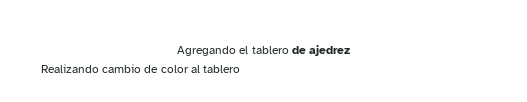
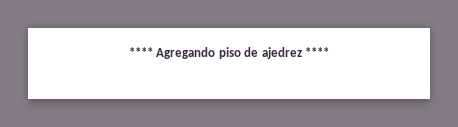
- Agregando el tablero de ajedrez
- Realizando cambio de color al tablero
+ **** Agregando piso de ajedrez ****

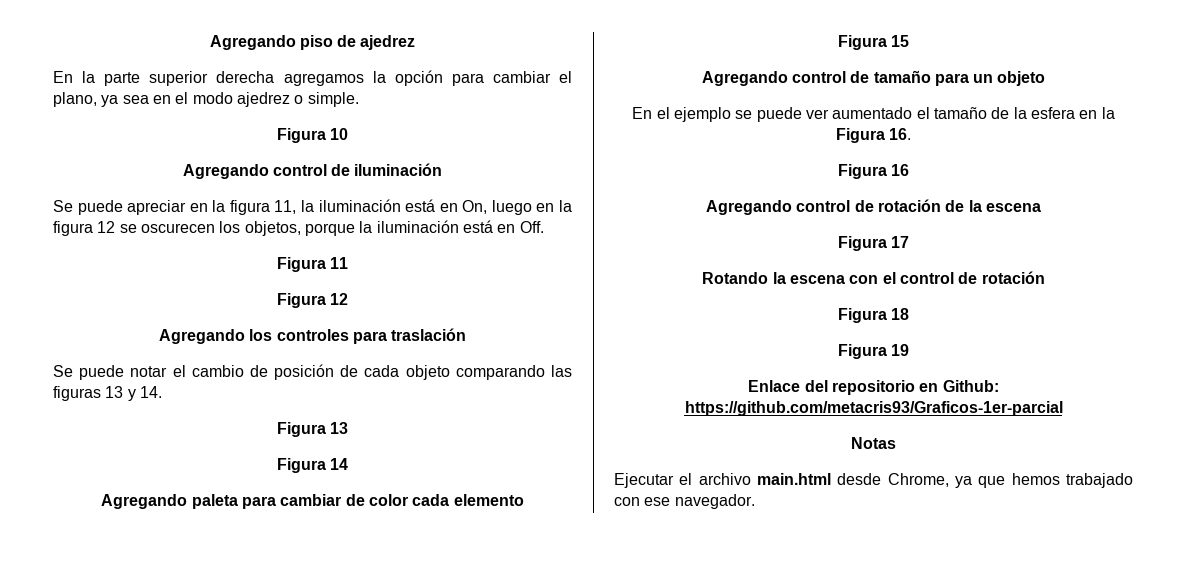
- **** Agregando piso de ajedrez ****
+ Agregando piso de ajedrez
+ En la parte superior derecha agregamos la opción para cambiar el plano, ya sea en el modo ajedrez o simple.
+ Figura 10
+ Agregando control de iluminación
+ Se puede apreciar en la figura 11, la iluminación está en On, luego en la figura 12 se oscurecen los objetos, porque la iluminación está en Off.
+ Figura 11
+ Figura 12
+ Agregando los controles para traslación
+ Se puede notar el cambio de posición de cada objeto comparando las figuras 13 y 14.
+ Figura 13
+ Figura 14
+ Agregando paleta para cambiar de color cada elemento
+ Figura 15
+ Agregando control de tamaño para un objeto
+ En el ejemplo se puede ver aumentado el tamaño de la esfera en la Figura 16.
+ Figura 16
+ Agregando control de rotación de la escena
+ Figura 17
+ Rotando la escena con el control de rotación
+ Figura 18
+ Figura 19
+ Enlace del repositorio en Github: https://github.com/metacris93/Graficos-1er-parcial
+ Notas
+ Ejecutar el archivo main.html desde Chrome, ya que hemos trabajado con ese navegador.

